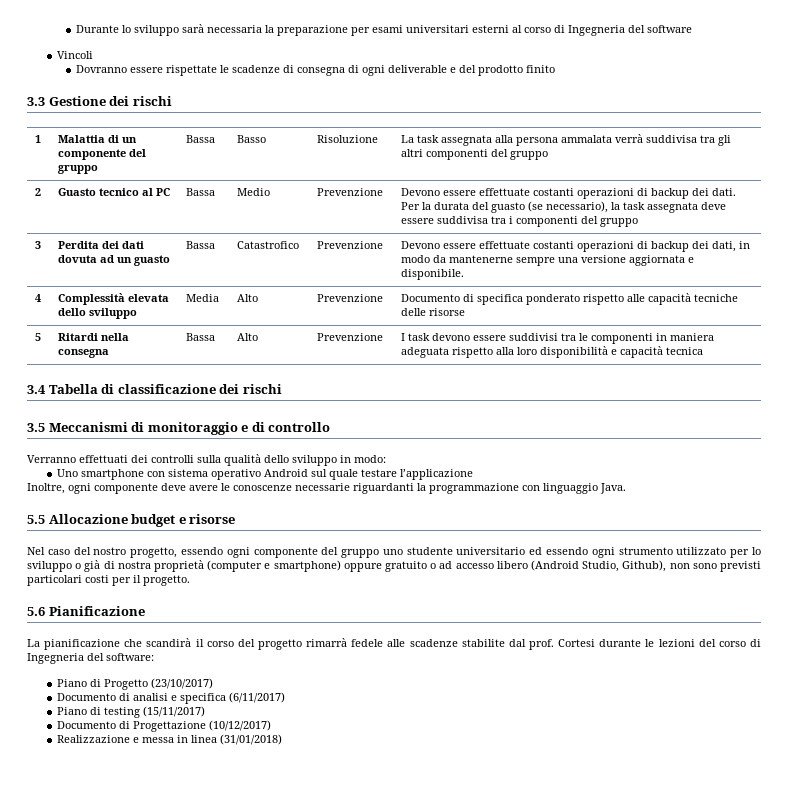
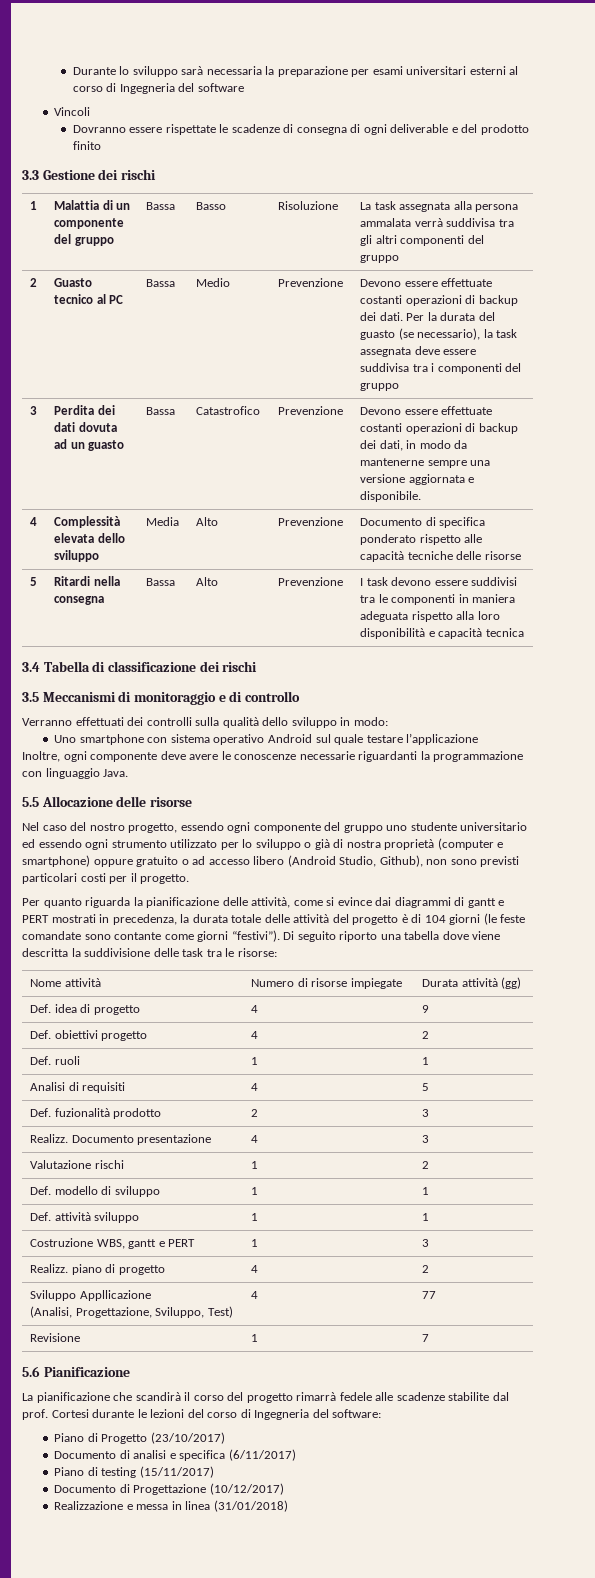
- 5.5 Allocazione budget e risorse
+ 5.5 Allocazione delle risorse
+ Per quanto riguarda la pianificazione delle attività, come si evince dai diagrammi di gantt e PERT mostrati in precedenza, la durata totale delle attività del progetto è di 104 giorni (le feste comandate sono contante come giorni “festivi”). Di seguito riporto una tabella dove viene descritta la suddivisione delle task tra le risorse:
+ Nome attività | Numero di risorse impiegate | Durata attività (gg)
+ Def. idea di progetto | 4 | 9
+ Def. obiettivi progetto | 4 | 2
+ Def. ruoli | 1 | 1
+ Analisi di requisiti | 4 | 5
+ Def. fuzionalità prodotto | 2 | 3
+ Realizz. Documento presentazione | 4 | 3
+ Valutazione rischi | 1 | 2
+ Def. modello di sviluppo | 1 | 1
+ Def. attività sviluppo | 1 | 1
+ Costruzione WBS, gantt e PERT | 1 | 3
+ Realizz. piano di progetto | 4 | 2
+ Sviluppo Appllicazione
+ (Analisi, Progettazione, Sviluppo, Test) | 4 | 77
+ Revisione | 1 | 7

